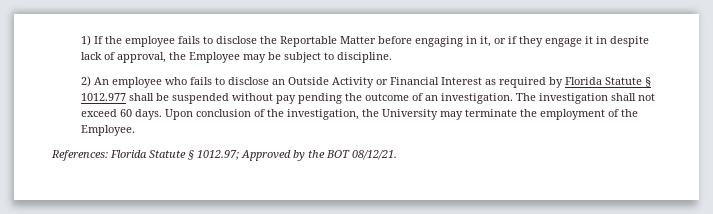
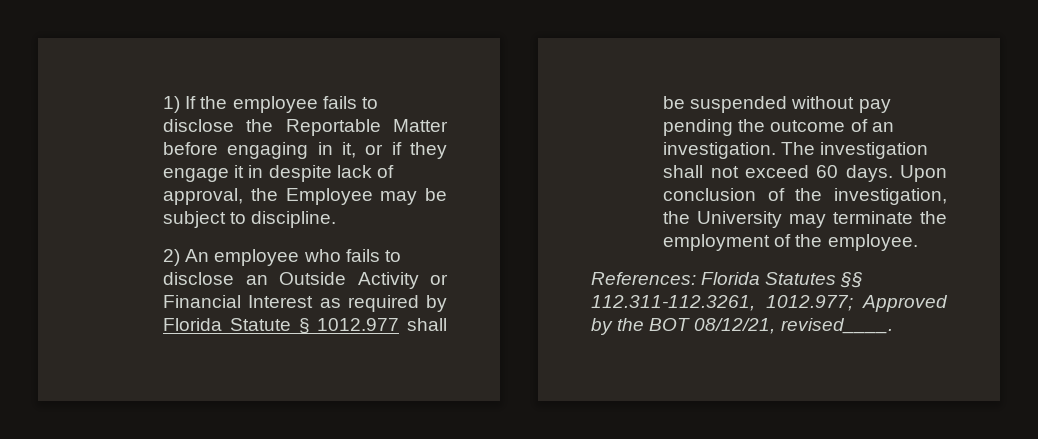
- Upon conclusion of the investigation, the University may terminate the employment of the Employee.
+ Upon conclusion of the investigation, the University may terminate the employment of the employee.
- References: Florida Statute § 1012.97; Approved by the BOT 08/12/21.
+ References: Florida Statutes §§ 112.311-112.3261, 1012.977; Approved by the BOT 08/12/21, revised____.

